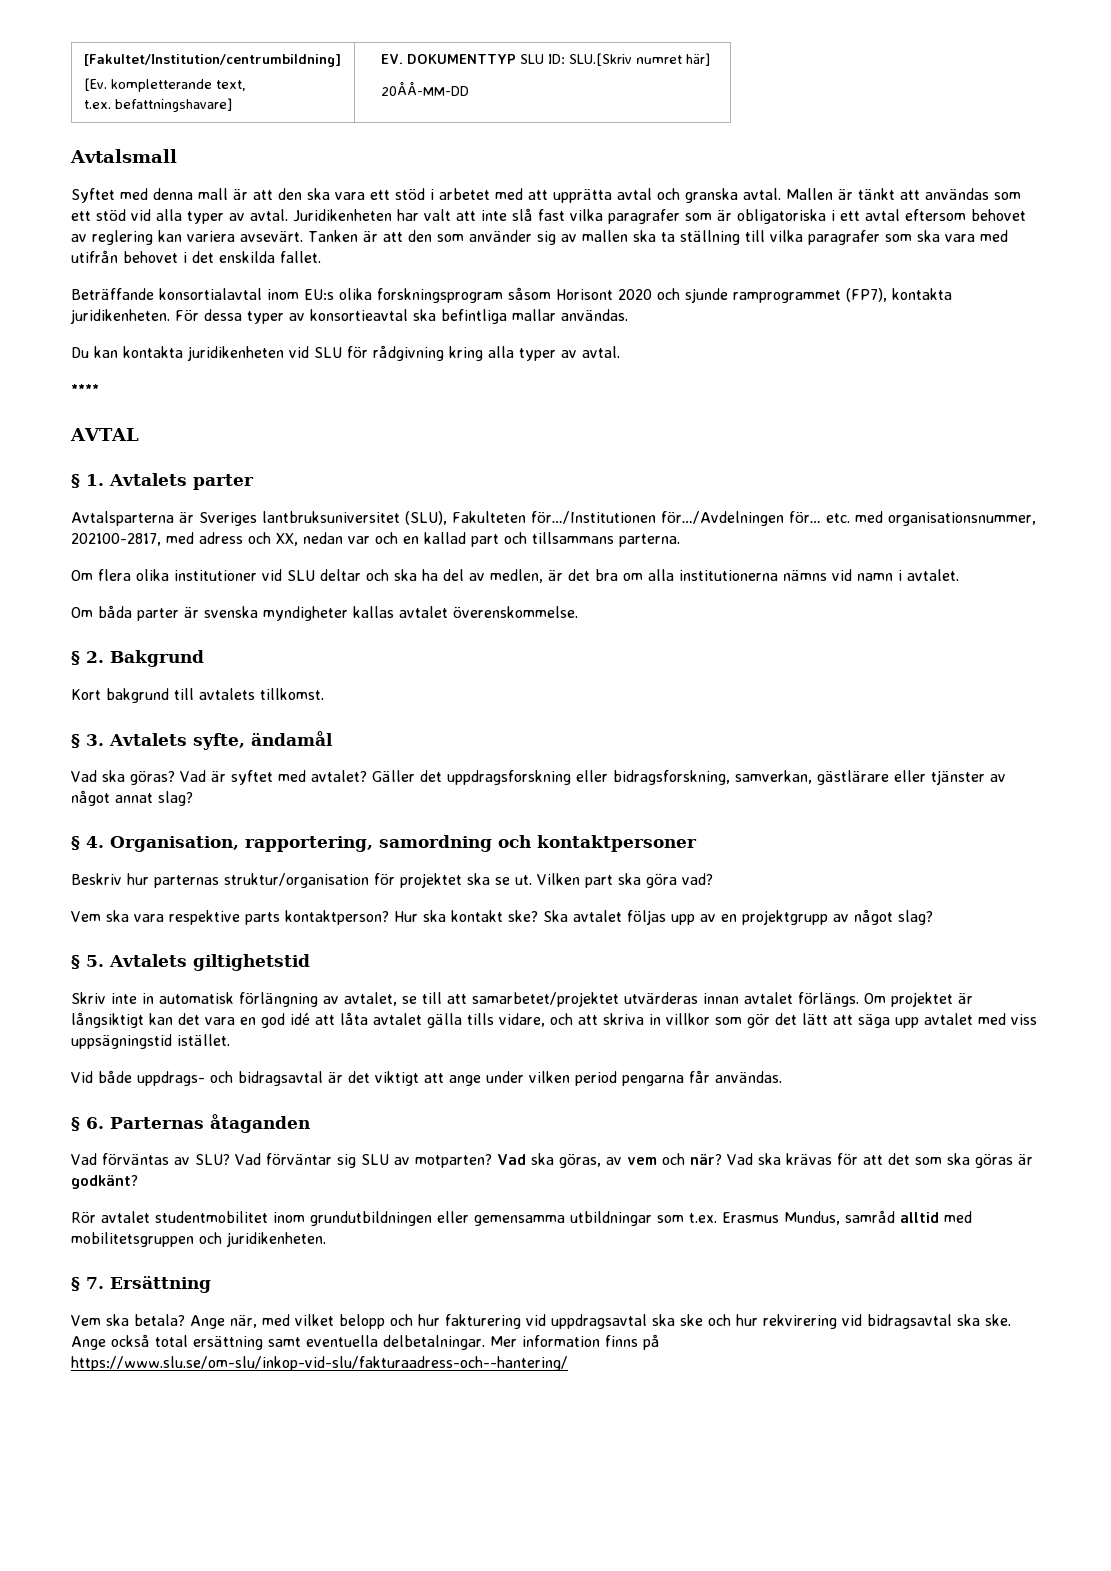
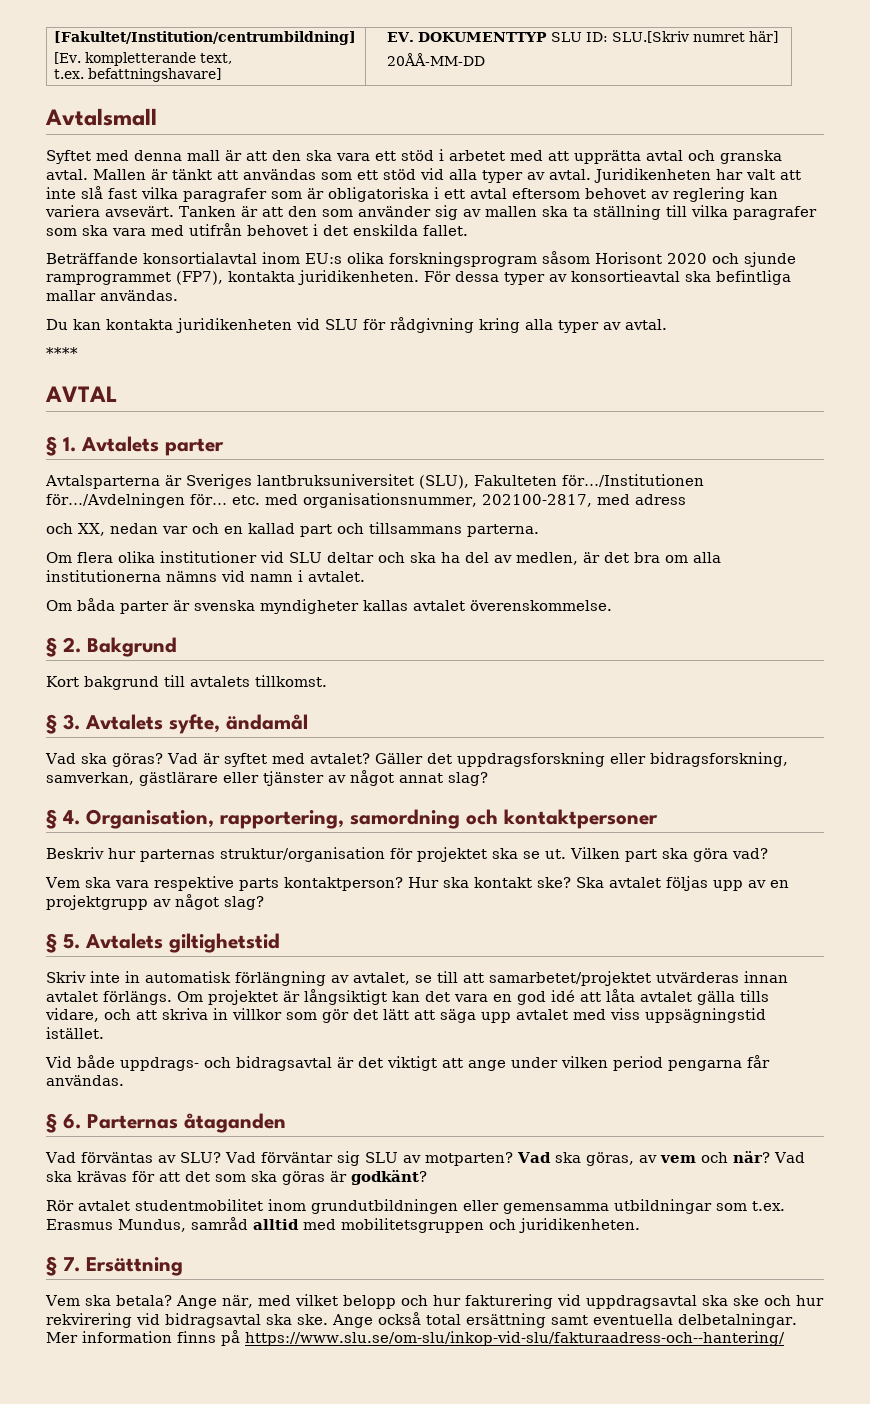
- Avtalsparterna är Sveriges lantbruksuniversitet (SLU), Fakulteten för…/Institutionen för…/Avdelningen för… etc. med organisationsnummer, 202100-2817, med adress och XX, nedan var och en kallad part och tillsammans parterna.
+ Avtalsparterna är Sveriges lantbruksuniversitet (SLU), Fakulteten för…/Institutionen för…/Avdelningen för… etc. med organisationsnummer, 202100-2817, med adress
+ och XX, nedan var och en kallad part och tillsammans parterna.

